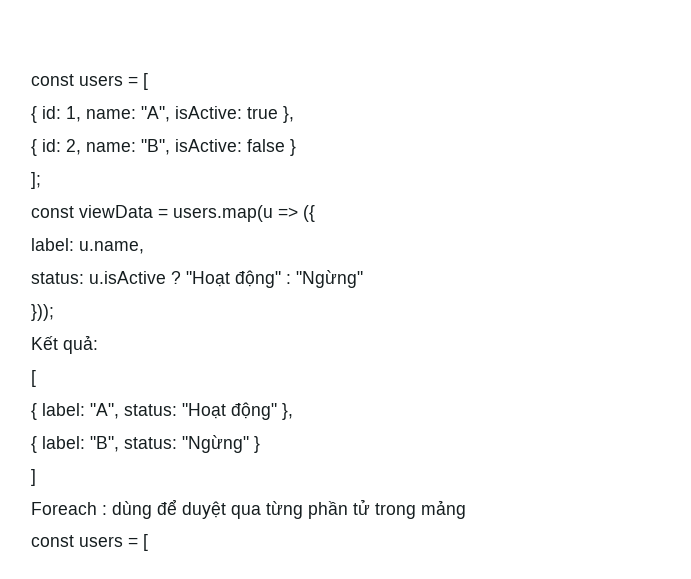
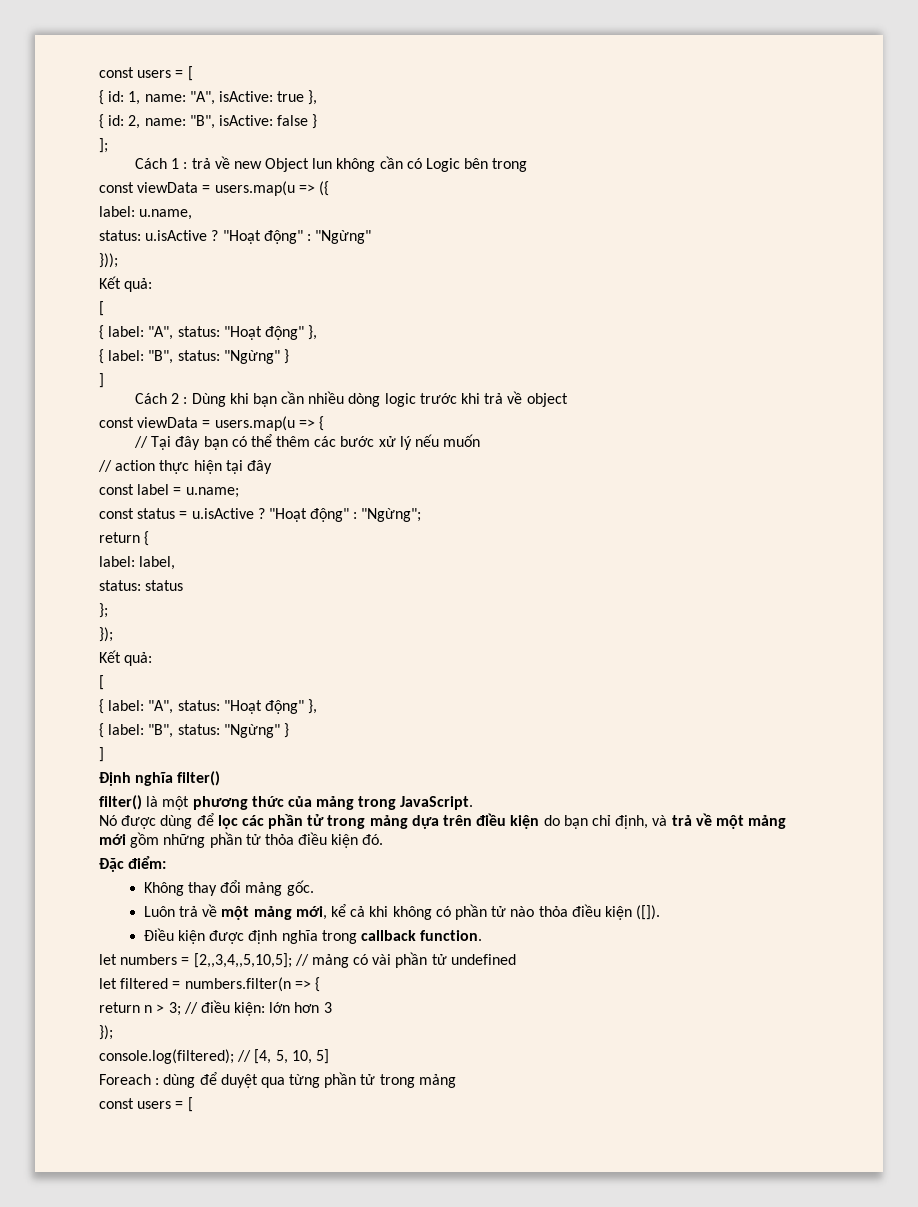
+ Cách 1 : trả về new Object lun không cần có Logic bên trong
+ Cách 2 : Dùng khi bạn cần nhiều dòng logic trước khi trả về object
+ const viewData = users.map(u => {
+ // Tại đây bạn có thể thêm các bước xử lý nếu muốn
+ // action thực hiện tại đây
+ const label = u.name;
+ const status = u.isActive ? "Hoạt động" : "Ngừng";
+ return {
+ label: label,
+ status: status
+ };
+ });
+ Kết quả:
+ [
+ { label: "A", status: "Hoạt động" },
+ { label: "B", status: "Ngừng" }
+ ]
+ Định nghĩa filter()
+ filter() là một phương thức của mảng trong JavaScript.
+ Nó được dùng để lọc các phần tử trong mảng dựa trên điều kiện do bạn chỉ định, và trả về một mảng mới gồm những phần tử thỏa điều kiện đó.
+ Đặc điểm:
+ Không thay đổi mảng gốc.
+ Luôn trả về một mảng mới, kể cả khi không có phần tử nào thỏa điều kiện ([]).
+ Điều kiện được định nghĩa trong callback function.
+ let numbers = [2,,3,4,,5,10,5]; // mảng có vài phần tử undefined
+ let filtered = numbers.filter(n => {
+ return n > 3; // điều kiện: lớn hơn 3
+ });
+ console.log(filtered); // [4, 5, 10, 5]

